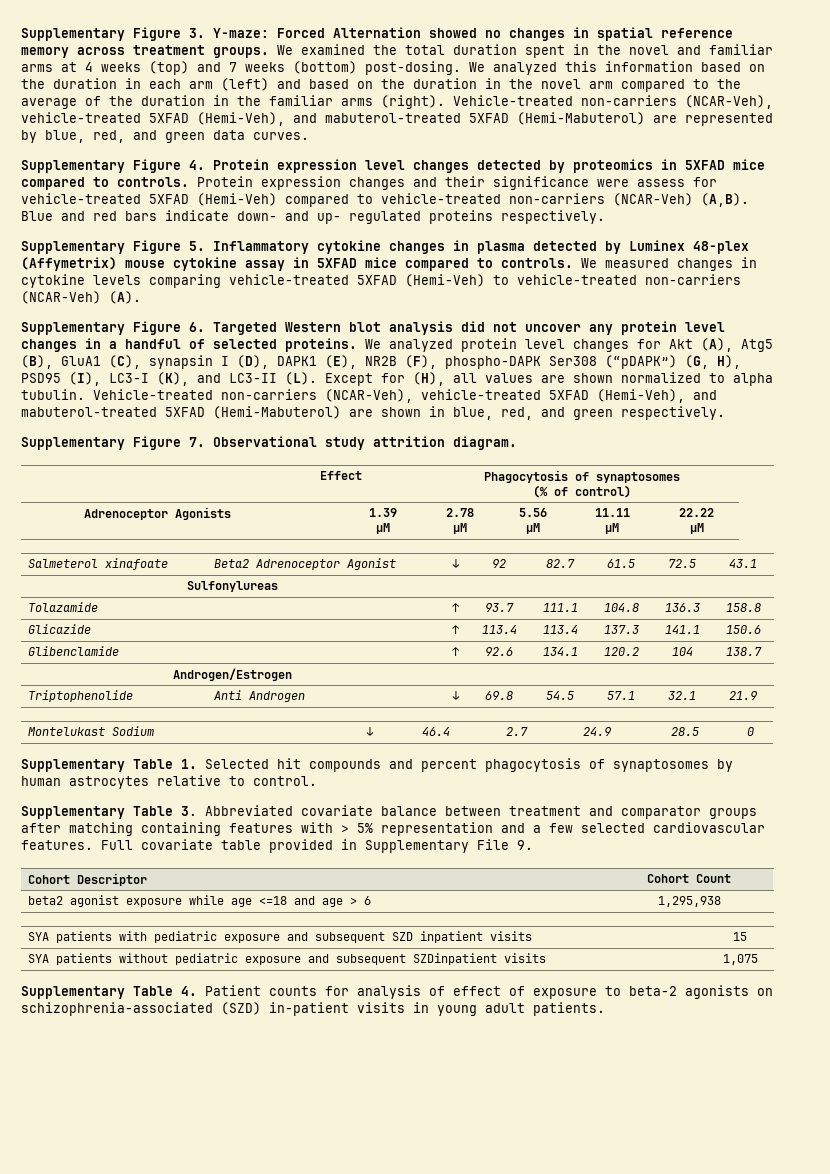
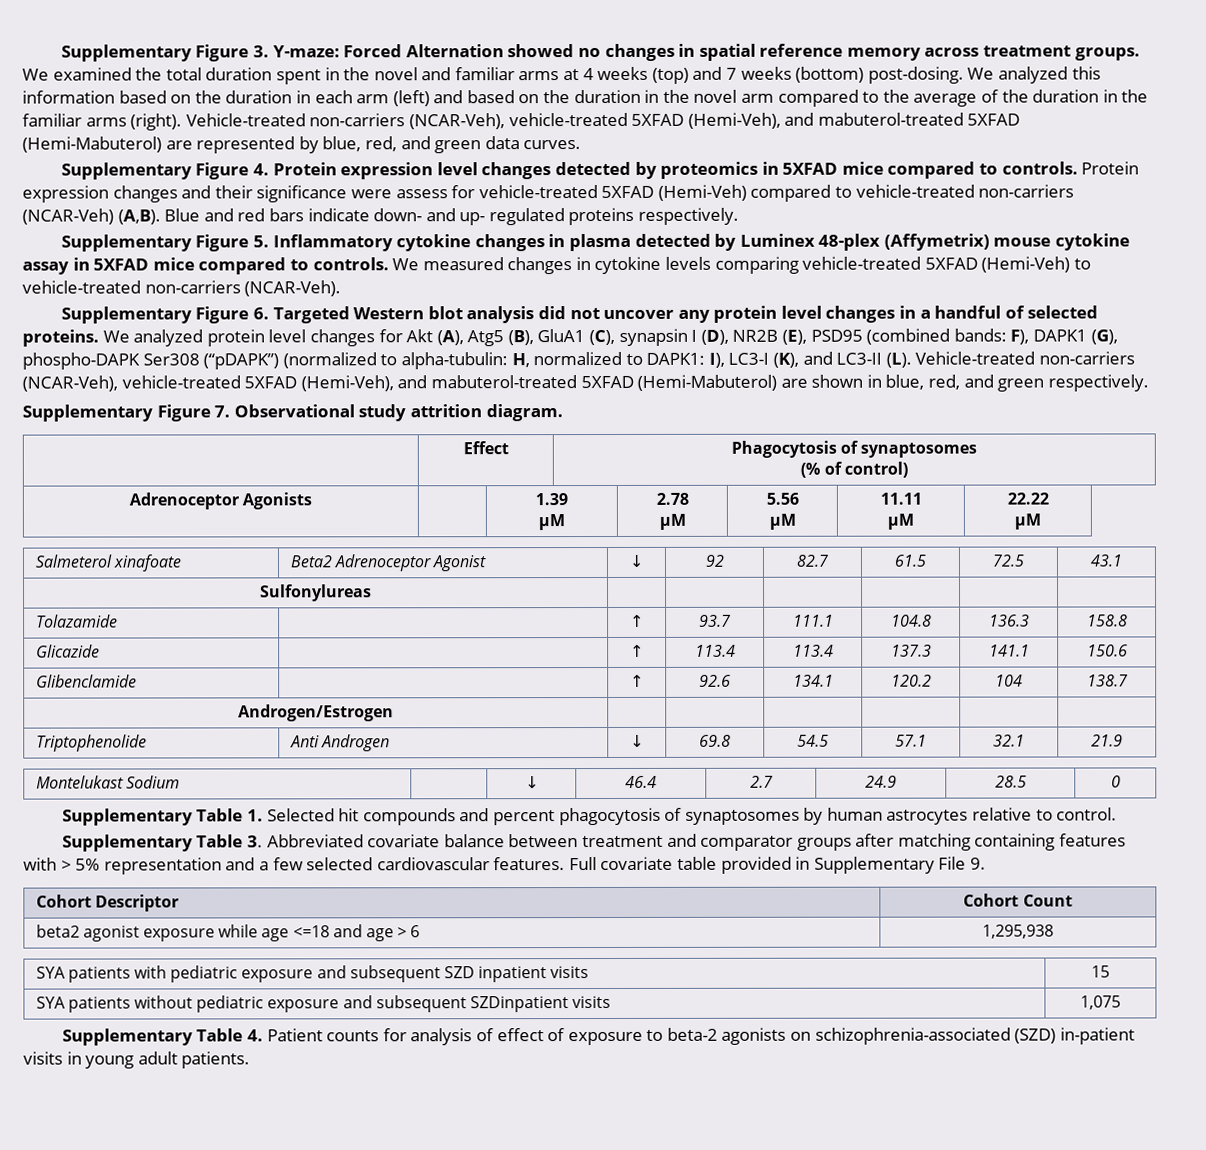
- We measured changes in cytokine levels comparing vehicle-treated 5XFAD (Hemi-Veh) to vehicle-treated non-carriers (NCAR-Veh) (A).
+ We measured changes in cytokine levels comparing vehicle-treated 5XFAD (Hemi-Veh) to vehicle-treated non-carriers (NCAR-Veh).
- We analyzed protein level changes for Akt (A), Atg5 (B), GluA1 (C), synapsin I (D), DAPK1 (E), NR2B (F), phospho-DAPK Ser308 (“pDAPK”) (G, H), PSD95 (I), LC3-I (K), and LC3-II (L). Except for (H), all values are shown normalized to alpha tubulin. Vehicle-treated non-carriers (NCAR-Veh), vehicle-treated 5XFAD (Hemi-Veh), and mabuterol-treated 5XFAD (Hemi-Mabuterol) are shown in blue, red, and green respectively.
+ We analyzed protein level changes for Akt (A), Atg5 (B), GluA1 (C), synapsin I (D), NR2B (E), PSD95 (combined bands: F), DAPK1 (G), phospho-DAPK Ser308 (“pDAPK”) (normalized to alpha-tubulin: H, normalized to DAPK1: I), LC3-I (K), and LC3-II (L). Vehicle-treated non-carriers (NCAR-Veh), vehicle-treated 5XFAD (Hemi-Veh), and mabuterol-treated 5XFAD (Hemi-Mabuterol) are shown in blue, red, and green respectively.

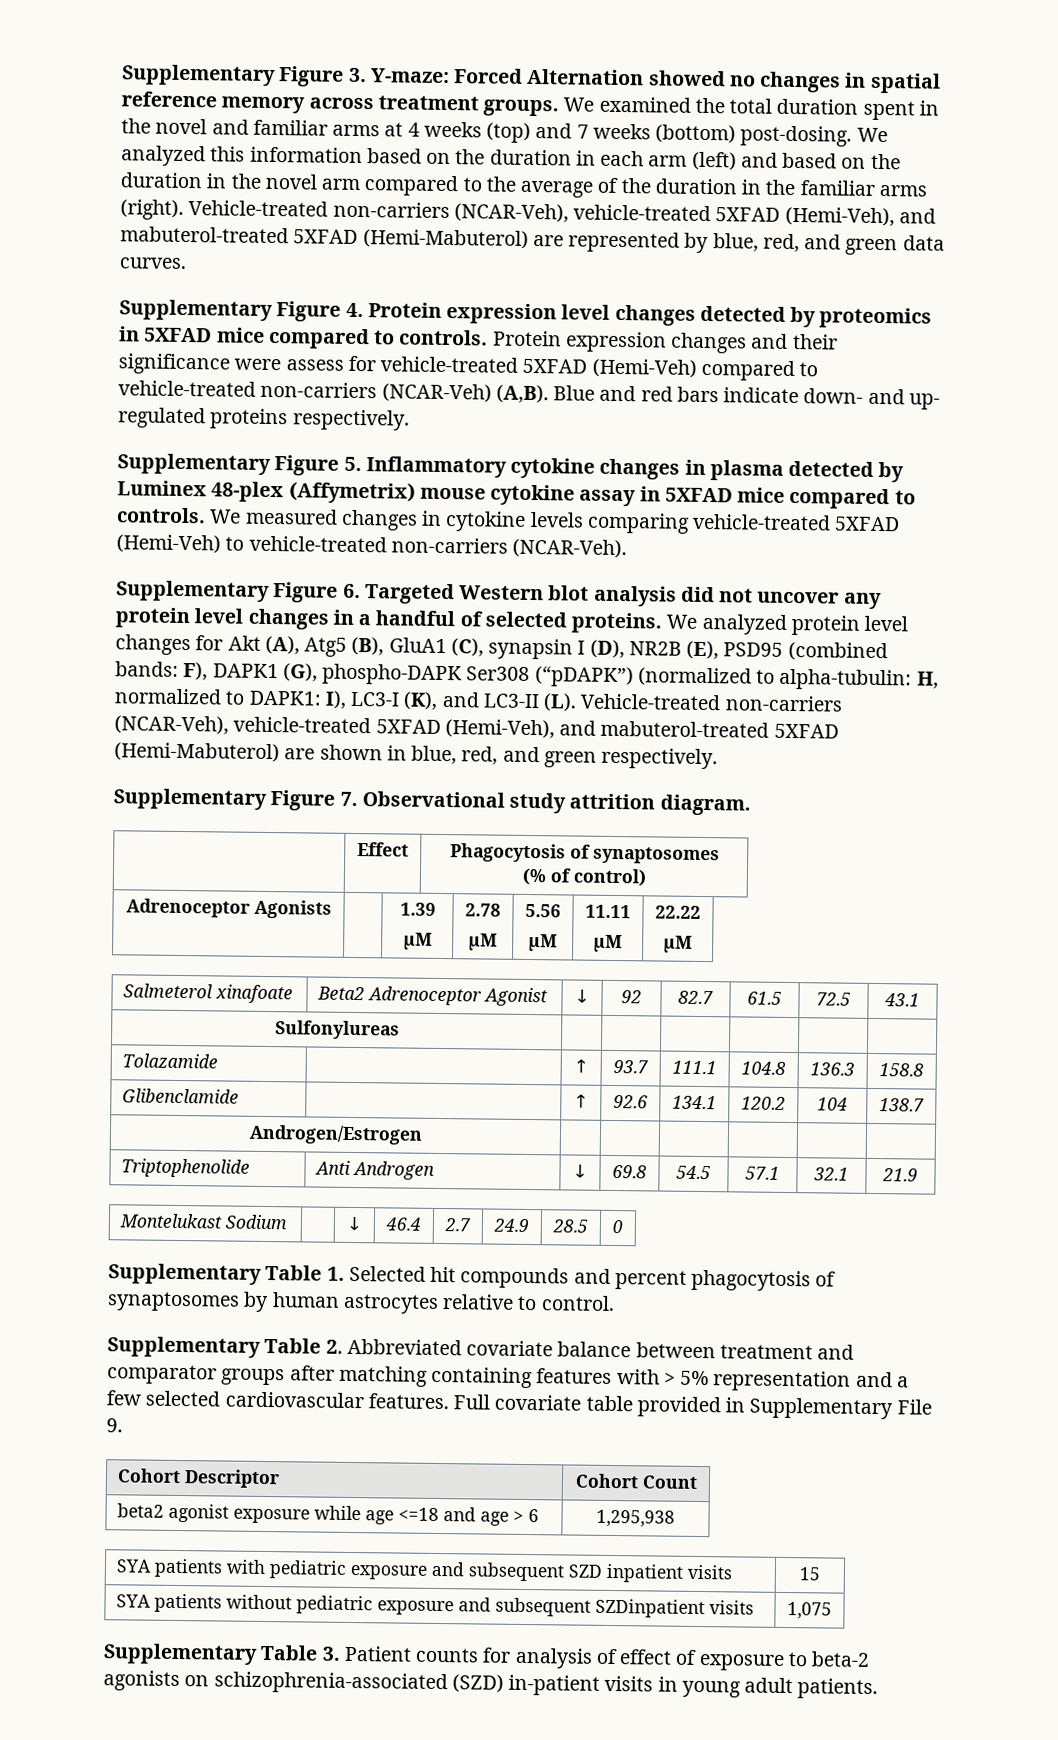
- Glicazide | | ↑ | 113.4 | 113.4 | 137.3 | 141.1 | 150.6
- Supplementary Table 3. Abbreviated covariate balance between treatment and comparator groups after matching containing features with > 5% representation and a few selected cardiovascular features.
+ Supplementary Table 2. Abbreviated covariate balance between treatment and comparator groups after matching containing features with > 5% representation and a few selected cardiovascular features.
- Supplementary Table 4. Patient counts for analysis of effect of exposure to beta-2 agonists on schizophrenia-associated (SZD) in-patient visits in young adult patients.
+ Supplementary Table 3. Patient counts for analysis of effect of exposure to beta-2 agonists on schizophrenia-associated (SZD) in-patient visits in young adult patients.

